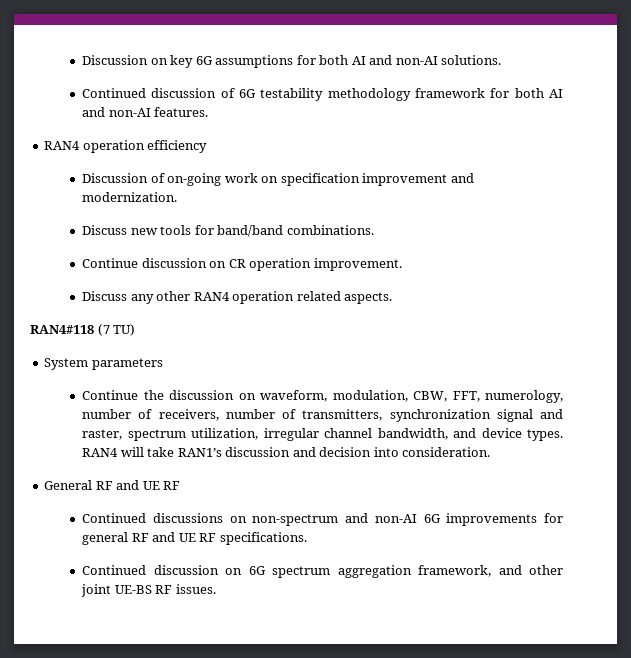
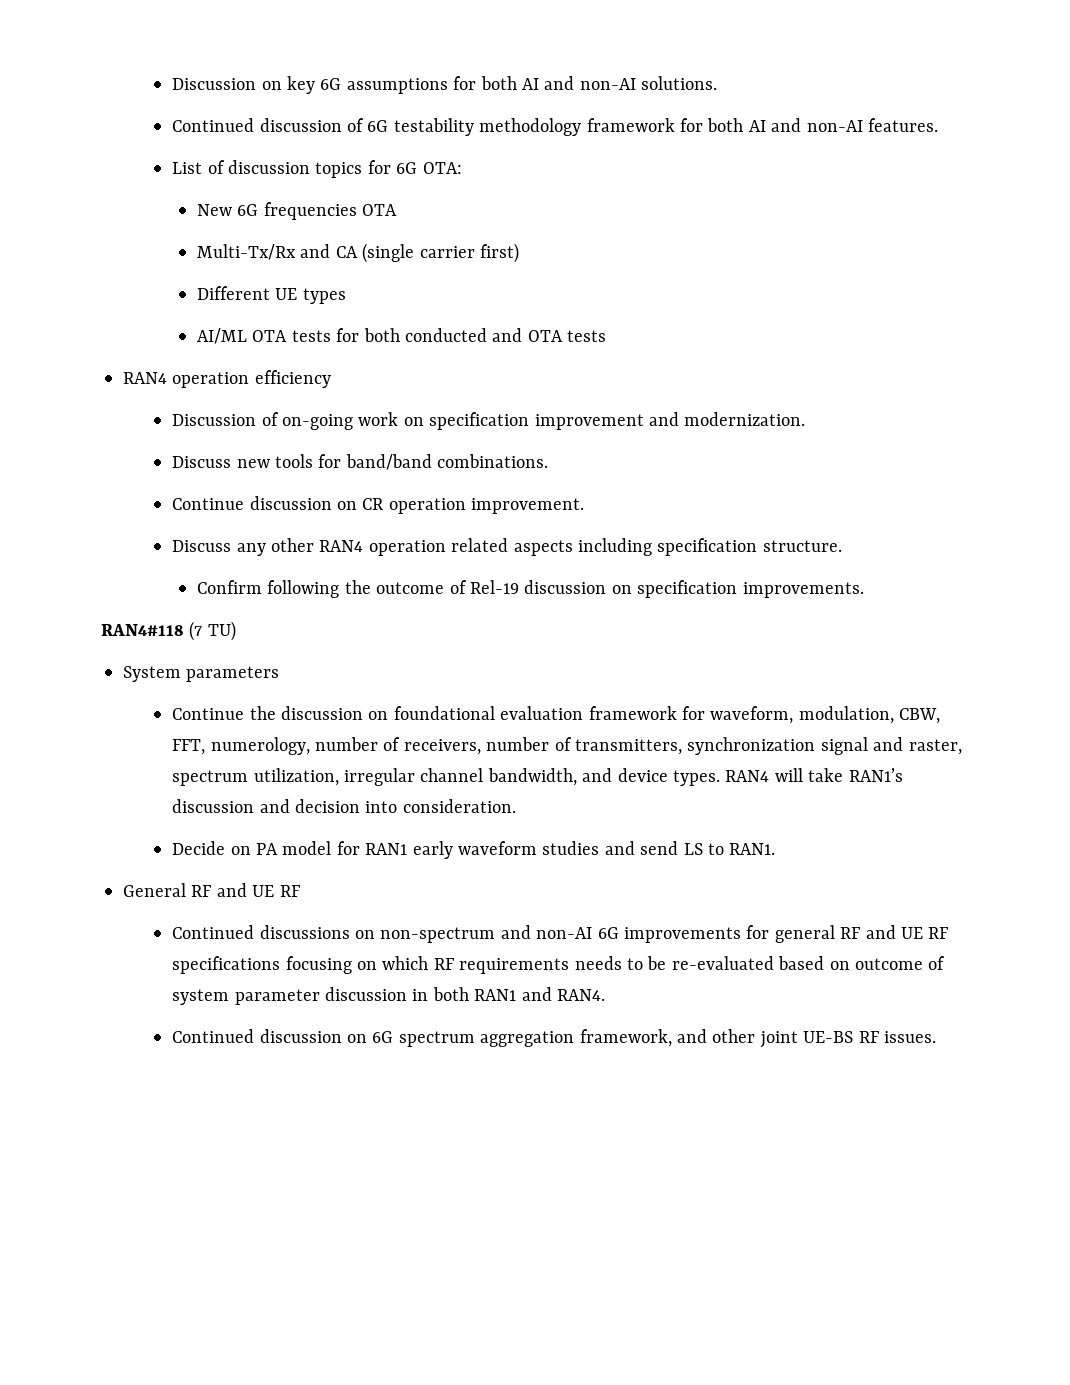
+ List of discussion topics for 6G OTA:
+ New 6G frequencies OTA
+ Multi-Tx/Rx and CA (single carrier first)
+ Different UE types
+ AI/ML OTA tests for both conducted and OTA tests
- Discuss any other RAN4 operation related aspects.
+ Discuss any other RAN4 operation related aspects including specification structure.
+ Confirm following the outcome of Rel-19 discussion on specification improvements.
- Continue the discussion on waveform, modulation, CBW, FFT, numerology, number of receivers, number of transmitters, synchronization signal and raster, spectrum utilization, irregular channel bandwidth, and device types.
+ Continue the discussion on foundational evaluation framework for waveform, modulation, CBW, FFT, numerology, number of receivers, number of transmitters, synchronization signal and raster, spectrum utilization, irregular channel bandwidth, and device types.
+ Decide on PA model for RAN1 early waveform studies and send LS to RAN1.
- Continued discussions on non-spectrum and non-AI 6G improvements for general RF and UE RF specifications.
+ Continued discussions on non-spectrum and non-AI 6G improvements for general RF and UE RF specifications focusing on which RF requirements needs to be re-evaluated based on outcome of system parameter discussion in both RAN1 and RAN4.

